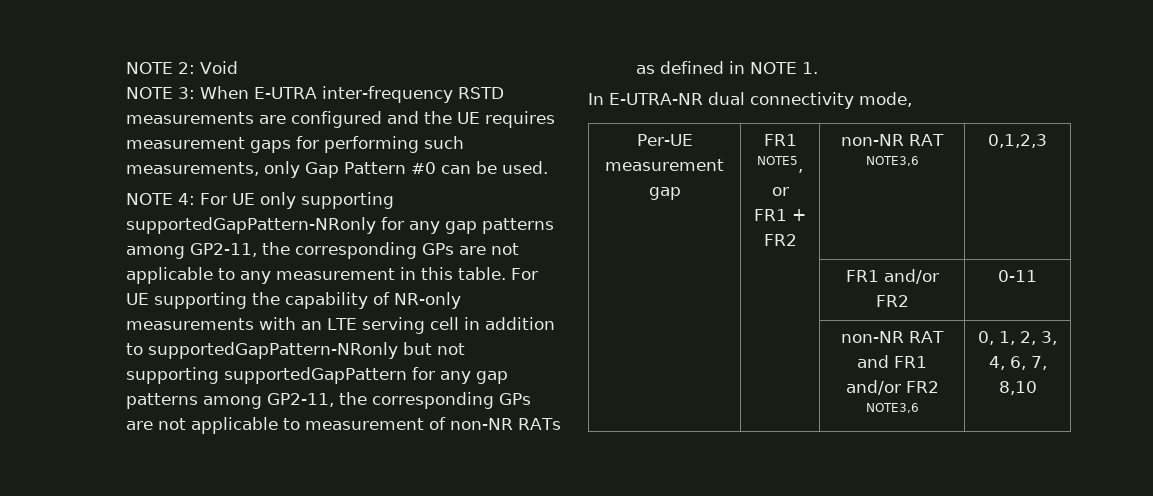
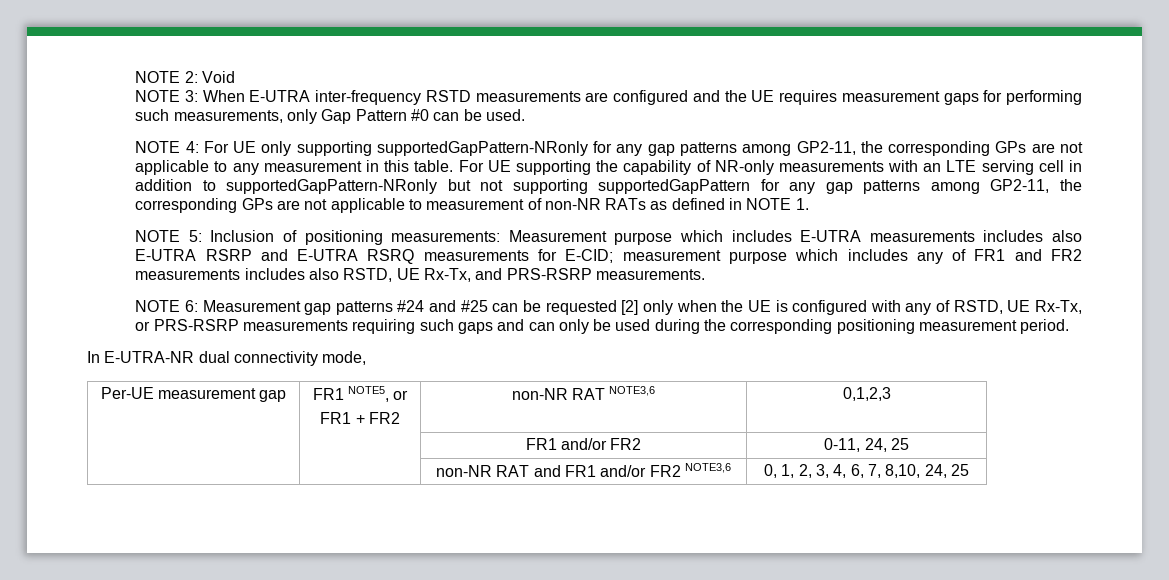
+ NOTE 5: Inclusion of positioning measurements: Measurement purpose which includes E-UTRA measurements includes also E-UTRA RSRP and E-UTRA RSRQ measurements for E-CID; measurement purpose which includes any of FR1 and FR2 measurements includes also RSTD, UE Rx-Tx, and PRS-RSRP measurements.
+ NOTE 6: Measurement gap patterns #24 and #25 can be requested [2] only when the UE is configured with any of RSTD, UE Rx-Tx, or PRS-RSRP measurements requiring such gaps and can only be used during the corresponding positioning measurement period.
- | | FR1 and/or FR2 | 0-11
+ | | FR1 and/or FR2 | 0-11, 24, 25
- | | non-NR RAT and FR1 and/or FR2 NOTE3,6 | 0, 1, 2, 3, 4, 6, 7, 8,10
+ | | non-NR RAT and FR1 and/or FR2 NOTE3,6 | 0, 1, 2, 3, 4, 6, 7, 8,10, 24, 25

